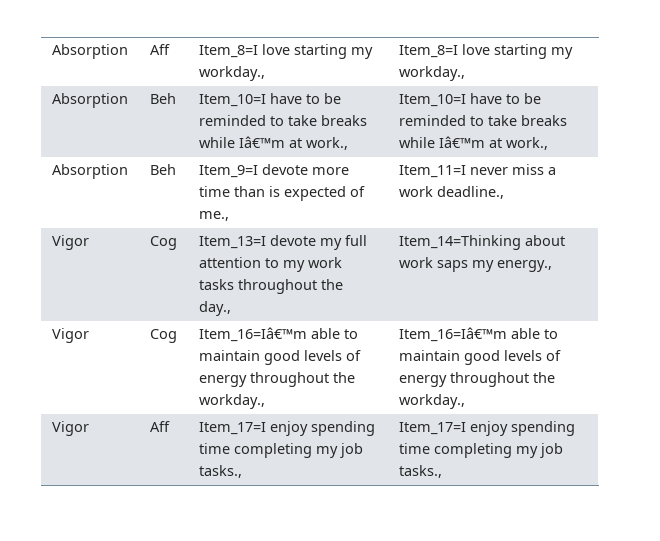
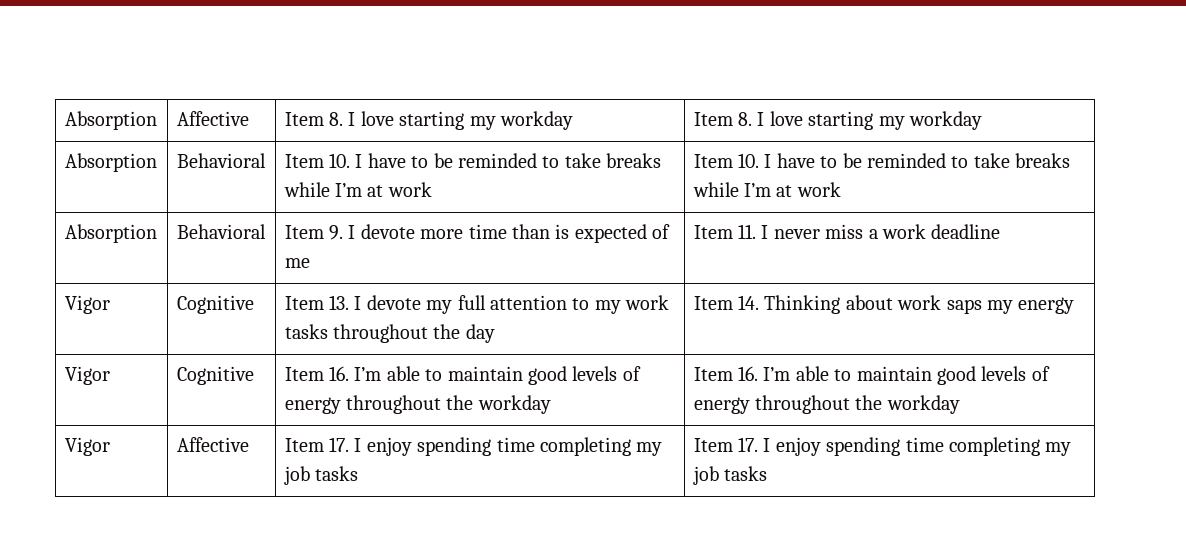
- Absorption | Aff | Item_8=I love starting my workday., | Item_8=I love starting my workday.,
- Absorption | Beh | Item_10=I have to be reminded to take breaks while Iâ€™m at work., | Item_10=I have to be reminded to take breaks while Iâ€™m at work.,
- Absorption | Beh | Item_9=I devote more time than is expected of me., | Item_11=I never miss a work deadline.,
- Vigor | Cog | Item_13=I devote my full attention to my work tasks throughout the day., | Item_14=Thinking about work saps my energy.,
- Vigor | Cog | Item_16=Iâ€™m able to maintain good levels of energy throughout the workday., | Item_16=Iâ€™m able to maintain good levels of energy throughout the workday.,
- Vigor | Aff | Item_17=I enjoy spending time completing my job tasks., | Item_17=I enjoy spending time completing my job tasks.,
+ Absorption | Affective | Item 8. I love starting my workday | Item 8. I love starting my workday
+ Absorption | Behavioral | Item 10. I have to be reminded to take breaks while I’m at work | Item 10. I have to be reminded to take breaks while I’m at work
+ Absorption | Behavioral | Item 9. I devote more time than is expected of me | Item 11. I never miss a work deadline
+ Vigor | Cognitive | Item 13. I devote my full attention to my work tasks throughout the day | Item 14. Thinking about work saps my energy
+ Vigor | Cognitive | Item 16. I’m able to maintain good levels of energy throughout the workday | Item 16. I’m able to maintain good levels of energy throughout the workday
+ Vigor | Affective | Item 17. I enjoy spending time completing my job tasks | Item 17. I enjoy spending time completing my job tasks

